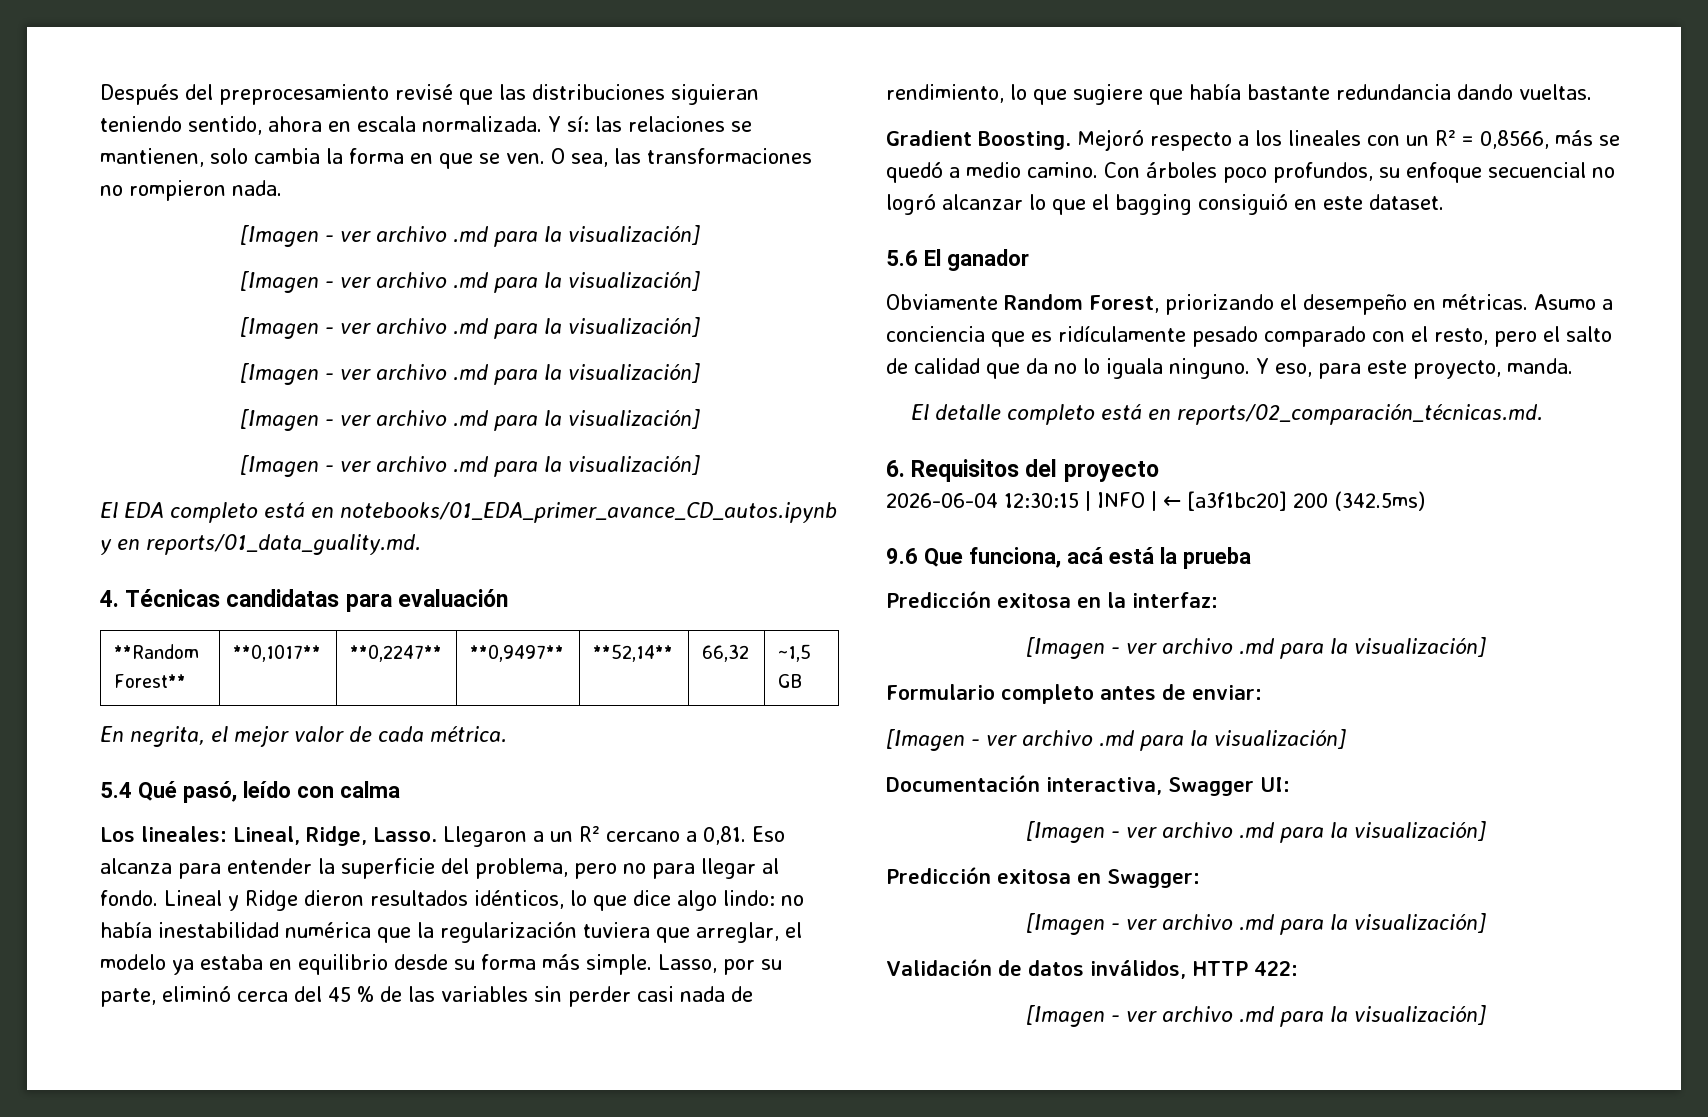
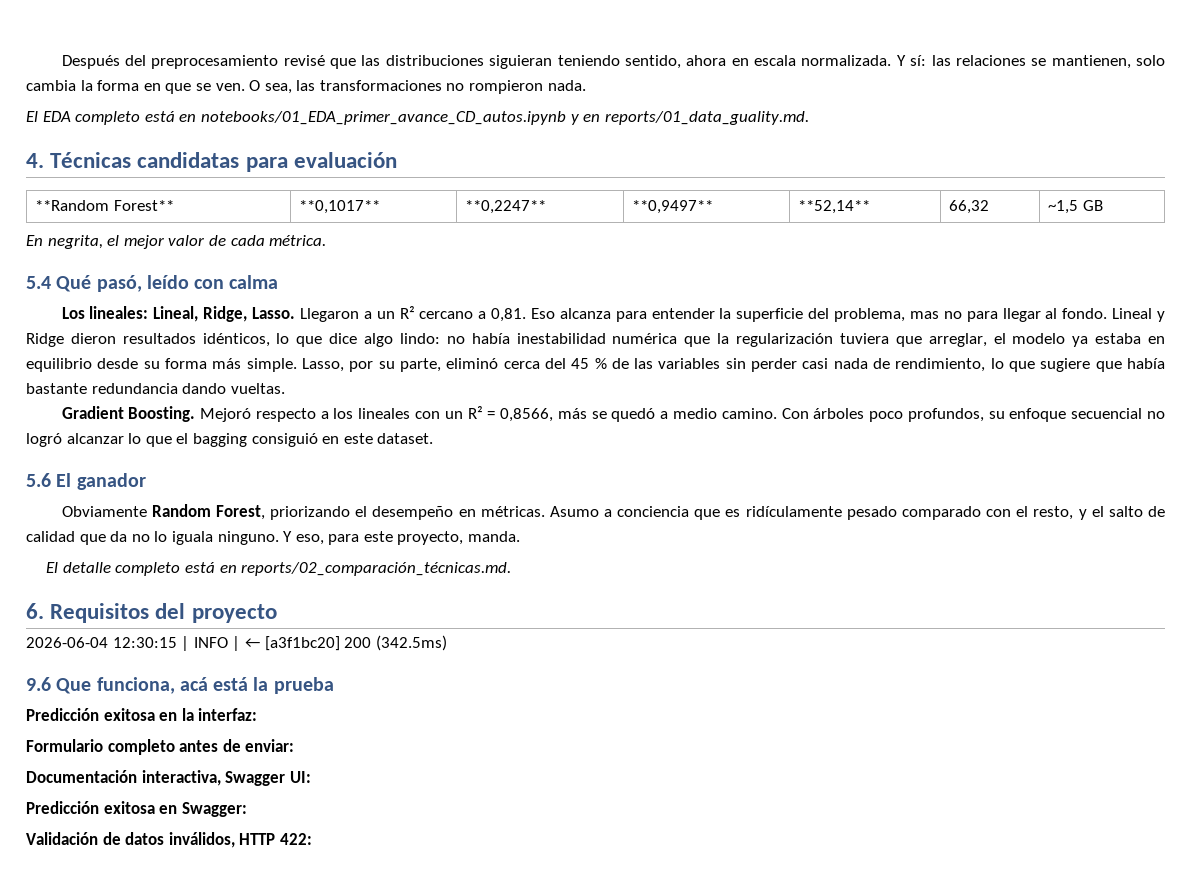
  O sea, las transformaciones no rompieron nada.
- [Imagen - ver archivo .md para la visualización]
- [Imagen - ver archivo .md para la visualización]
- [Imagen - ver archivo .md para la visualización]
- [Imagen - ver archivo .md para la visualización]
- [Imagen - ver archivo .md para la visualización]
- [Imagen - ver archivo .md para la visualización]
- Eso alcanza para entender la superficie del problema, pero no para llegar al fondo.
+ Eso alcanza para entender la superficie del problema, mas no para llegar al fondo.
- Asumo a conciencia que es ridículamente pesado comparado con el resto, pero el salto de calidad que da no lo iguala ninguno.
+ Asumo a conciencia que es ridículamente pesado comparado con el resto, y el salto de calidad que da no lo iguala ninguno.
  Predicción exitosa en la interfaz:
- [Imagen - ver archivo .md para la visualización]
  Formulario completo antes de enviar:
- [Imagen - ver archivo .md para la visualización]
  Documentación interactiva, Swagger UI:
- [Imagen - ver archivo .md para la visualización]
  Predicción exitosa en Swagger:
- [Imagen - ver archivo .md para la visualización]
  Validación de datos inválidos, HTTP 422:
- [Imagen - ver archivo .md para la visualización]

